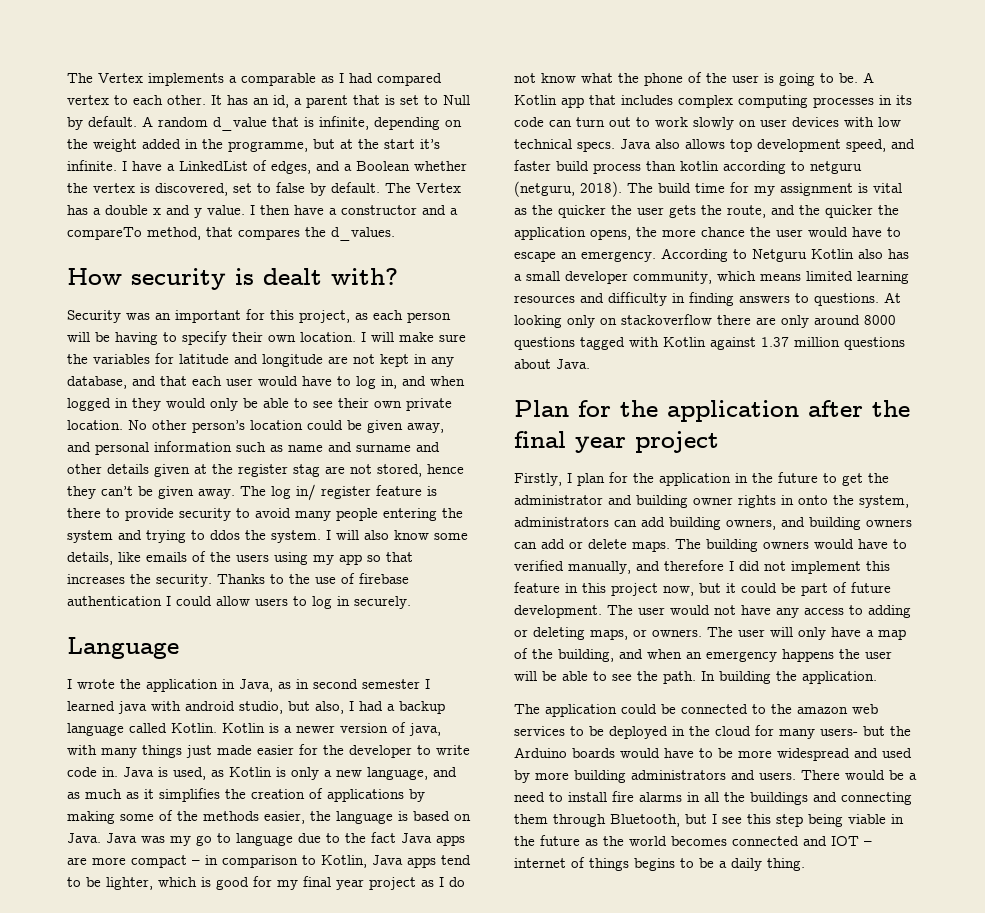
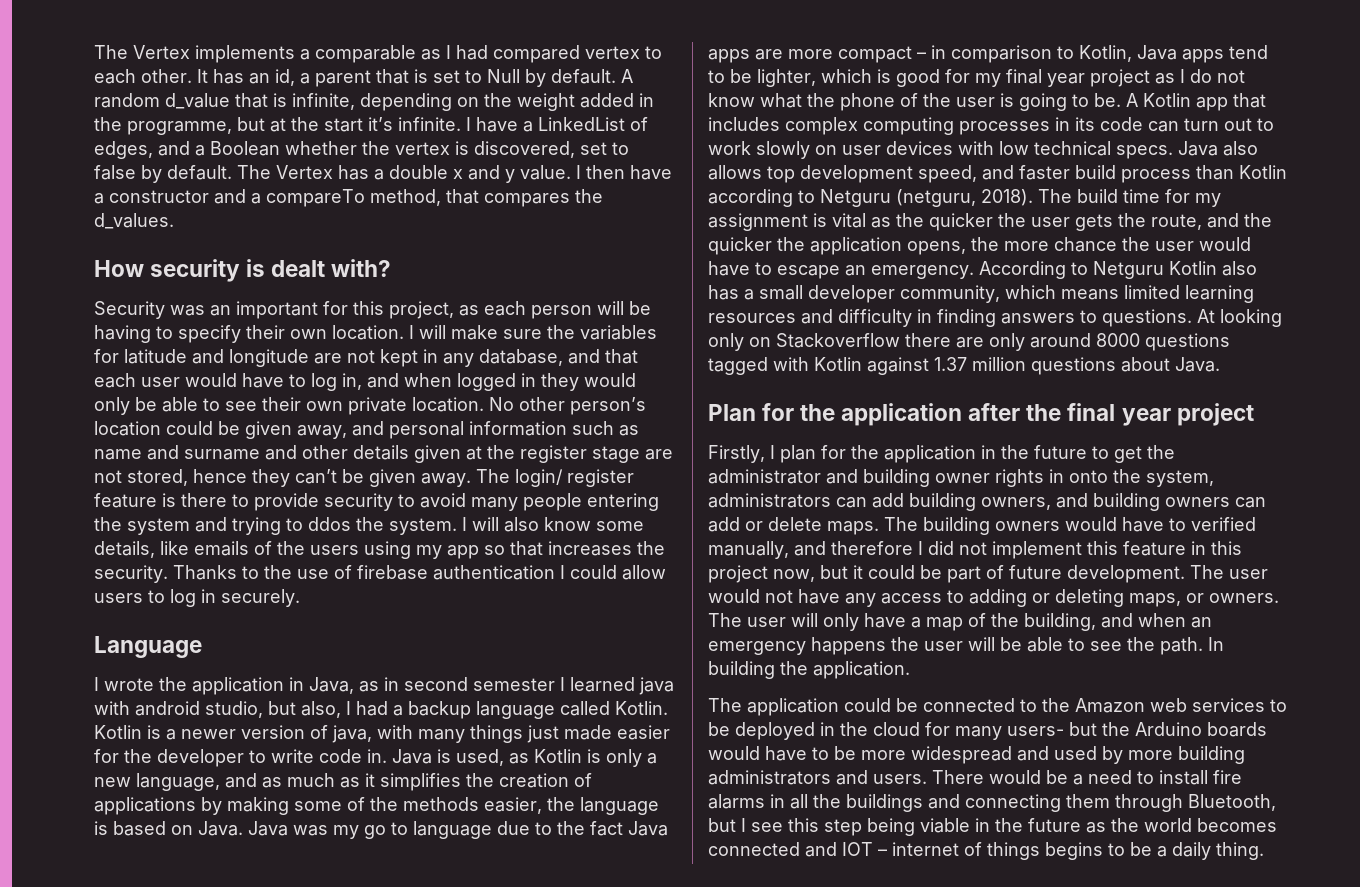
- No other person’s location could be given away, and personal information such as name and surname and other details given at the register stag are not stored, hence they can’t be given away.
+ No other person’s location could be given away, and personal information such as name and surname and other details given at the register stage are not stored, hence they can’t be given away.
- The log in/ register feature is there to provide security to avoid many people entering the system and trying to ddos the system.
+ The login/ register feature is there to provide security to avoid many people entering the system and trying to ddos the system.
- Java also allows top development speed, and faster build process than kotlin according to netguru (netguru, 2018).
+ Java also allows top development speed, and faster build process than Kotlin according to Netguru (netguru, 2018).
- At looking only on stackoverflow there are only around 8000 questions tagged with Kotlin against 1.37 million questions about Java.
+ At looking only on Stackoverflow there are only around 8000 questions tagged with Kotlin against 1.37 million questions about Java.
- The application could be connected to the amazon web services to be deployed in the cloud for many users- but the Arduino boards would have to be more widespread and used by more building administrators and users.
+ The application could be connected to the Amazon web services to be deployed in the cloud for many users- but the Arduino boards would have to be more widespread and used by more building administrators and users.

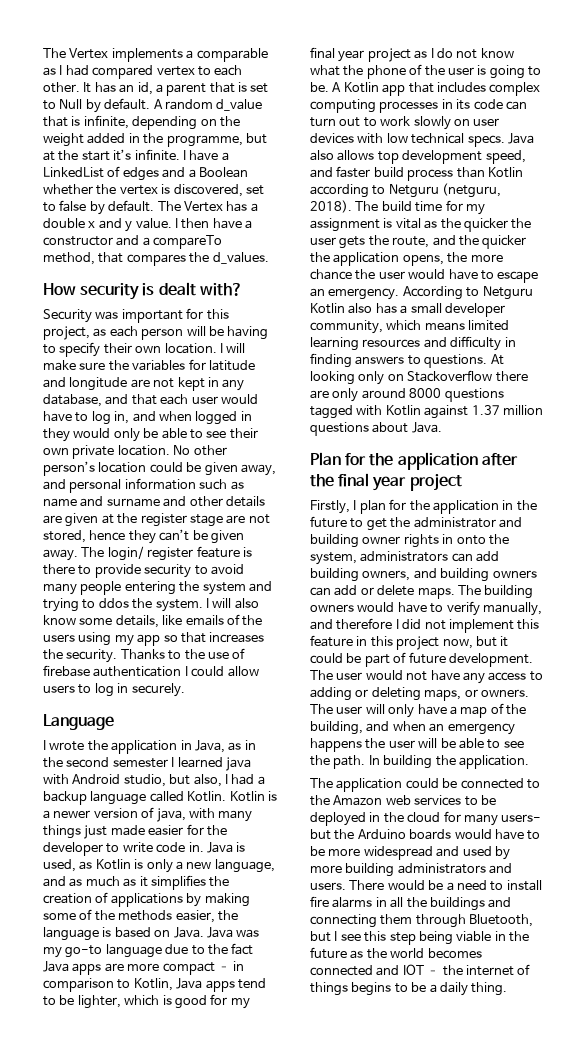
- I have a LinkedList of edges, and a Boolean whether the vertex is discovered, set to false by default.
+ I have a LinkedList of edges and a Boolean whether the vertex is discovered, set to false by default.
- Security was an important for this project, as each person will be having to specify their own location.
+ Security was important for this project, as each person will be having to specify their own location.
- No other person’s location could be given away, and personal information such as name and surname and other details given at the register stage are not stored, hence they can’t be given away.
+ No other person’s location could be given away, and personal information such as name and surname and other details are given at the register stage are not stored, hence they can’t be given away.
- I wrote the application in Java, as in second semester I learned java with android studio, but also, I had a backup language called Kotlin.
+ I wrote the application in Java, as in the second semester I learned java with Android studio, but also, I had a backup language called Kotlin.
- Java was my go to language due to the fact Java apps are more compact – in comparison to Kotlin, Java apps tend to be lighter, which is good for my final year project as I do not know what the phone of the user is going to be.
+ Java was my go-to language due to the fact Java apps are more compact – in comparison to Kotlin, Java apps tend to be lighter, which is good for my final year project as I do not know what the phone of the user is going to be.
- The building owners would have to verified manually, and therefore I did not implement this feature in this project now, but it could be part of future development.
+ The building owners would have to verify manually, and therefore I did not implement this feature in this project now, but it could be part of future development.
- There would be a need to install fire alarms in all the buildings and connecting them through Bluetooth, but I see this step being viable in the future as the world becomes connected and IOT – internet of things begins to be a daily thing.
+ There would be a need to install fire alarms in all the buildings and connecting them through Bluetooth, but I see this step being viable in the future as the world becomes connected and IOT – the internet of things begins to be a daily thing.

